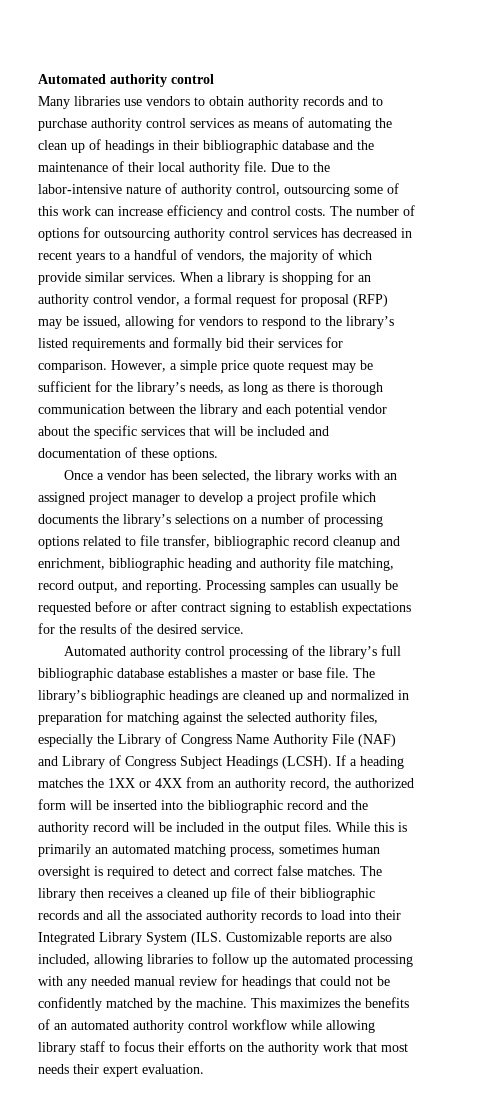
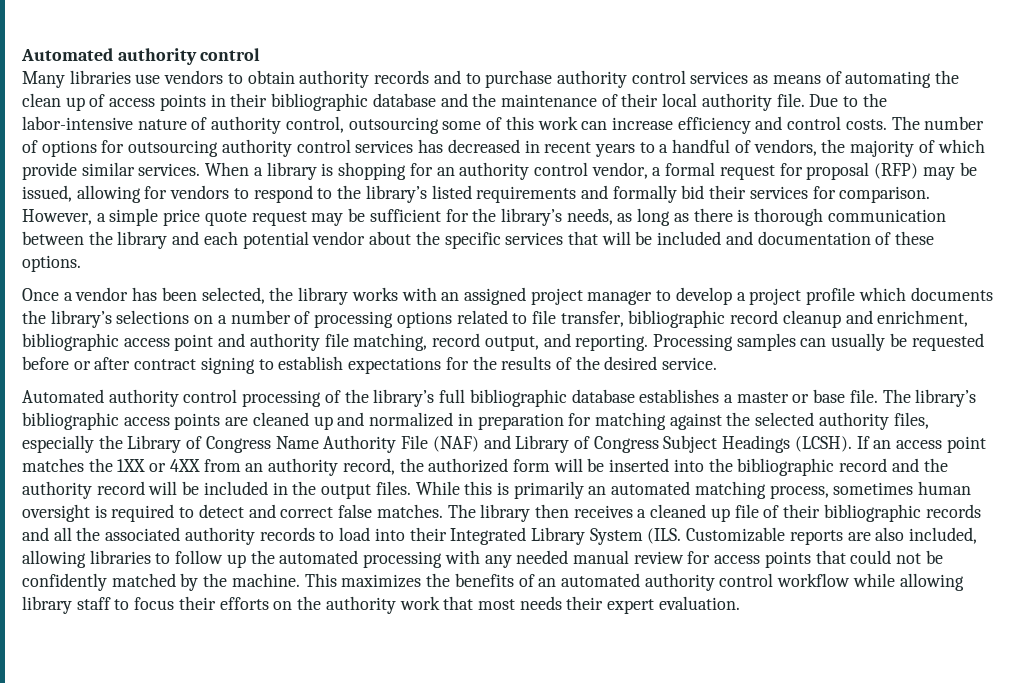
- Many libraries use vendors to obtain authority records and to purchase authority control services as means of automating the clean up of headings in their bibliographic database and the maintenance of their local authority file.
+ Many libraries use vendors to obtain authority records and to purchase authority control services as means of automating the clean up of access points in their bibliographic database and the maintenance of their local authority file.
- Once a vendor has been selected, the library works with an assigned project manager to develop a project profile which documents the library’s selections on a number of processing options related to file transfer, bibliographic record cleanup and enrichment, bibliographic heading and authority file matching, record output, and reporting.
+ Once a vendor has been selected, the library works with an assigned project manager to develop a project profile which documents the library’s selections on a number of processing options related to file transfer, bibliographic record cleanup and enrichment, bibliographic access point and authority file matching, record output, and reporting.
- The library’s bibliographic headings are cleaned up and normalized in preparation for matching against the selected authority files, especially the Library of Congress Name Authority File (NAF) and Library of Congress Subject Headings (LCSH).
+ The library’s bibliographic access points are cleaned up and normalized in preparation for matching against the selected authority files, especially the Library of Congress Name Authority File (NAF) and Library of Congress Subject Headings (LCSH).
- If a heading matches the 1XX or 4XX from an authority record, the authorized form will be inserted into the bibliographic record and the authority record will be included in the output files.
+ If an access point matches the 1XX or 4XX from an authority record, the authorized form will be inserted into the bibliographic record and the authority record will be included in the output files.
- The library then receives a cleaned up file of their bibliographic records and all the associated authority records to load into their Integrated Library System (ILS. Customizable reports are also included, allowing libraries to follow up the automated processing with any needed manual review for headings that could not be confidently matched by the machine.
+ The library then receives a cleaned up file of their bibliographic records and all the associated authority records to load into their Integrated Library System (ILS. Customizable reports are also included, allowing libraries to follow up the automated processing with any needed manual review for access points that could not be confidently matched by the machine.

